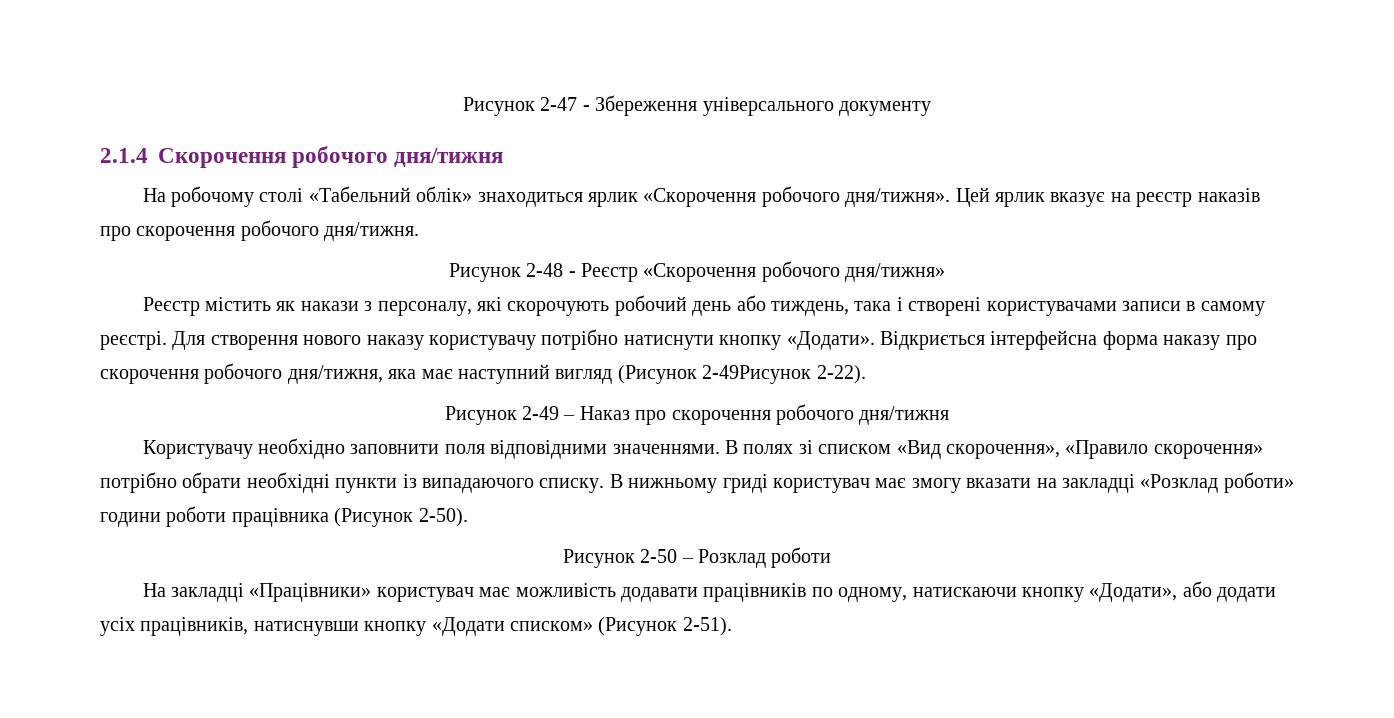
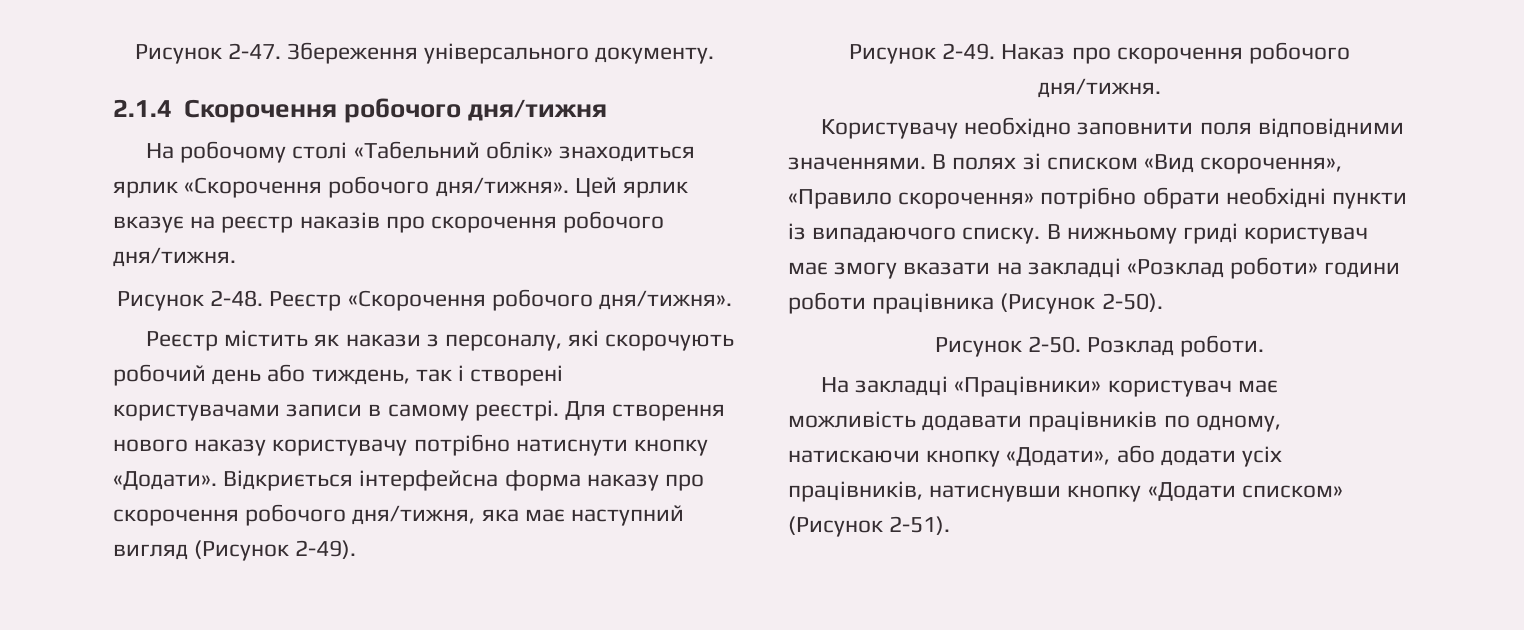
- Рисунок 2-47 - Збереження універсального документу
+ Рисунок 2-47. Збереження універсального документу.
- Рисунок 2-48 - Реєстр «Скорочення робочого дня/тижня»
+ Рисунок 2-48. Реєстр «Скорочення робочого дня/тижня».
- Реєстр містить як накази з персоналу, які скорочують робочий день або тиждень, така і створені користувачами записи в самому реєстрі.
+ Реєстр містить як накази з персоналу, які скорочують робочий день або тиждень, так і створені користувачами записи в самому реєстрі.
- Відкриється інтерфейсна форма наказу про скорочення робочого дня/тижня, яка має наступний вигляд (Рисунок 2-49Рисунок 2-22).
- Рисунок 2-49 – Наказ про скорочення робочого дня/тижня
+ Відкриється інтерфейсна форма наказу про скорочення робочого дня/тижня, яка має наступний вигляд (Рисунок 2-49).
+ Рисунок 2-49. Наказ про скорочення робочого дня/тижня.
- Рисунок 2-50 – Розклад роботи
+ Рисунок 2-50. Розклад роботи.

